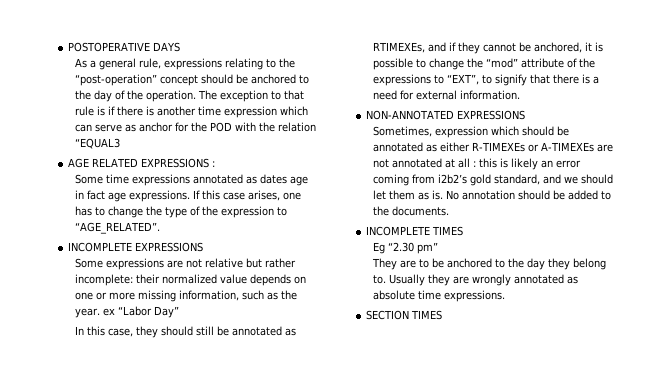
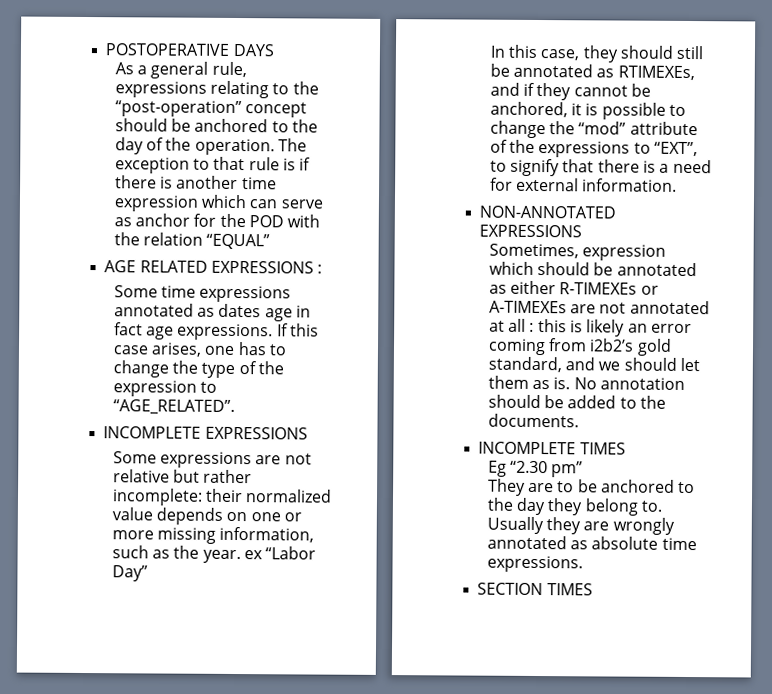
- The exception to that rule is if there is another time expression which can serve as anchor for the POD with the relation “EQUAL3
+ The exception to that rule is if there is another time expression which can serve as anchor for the POD with the relation “EQUAL”

